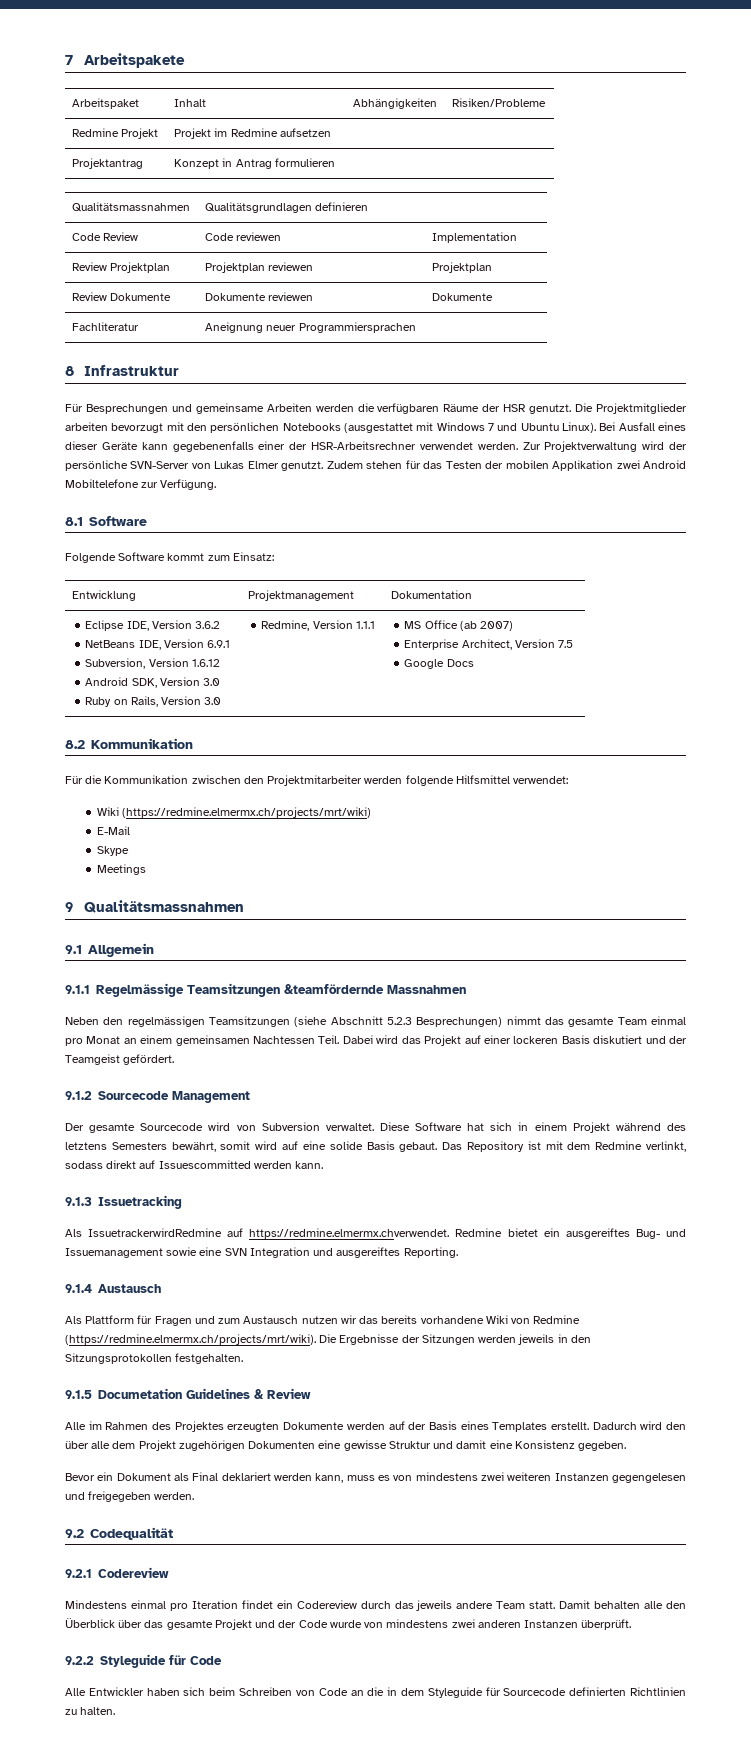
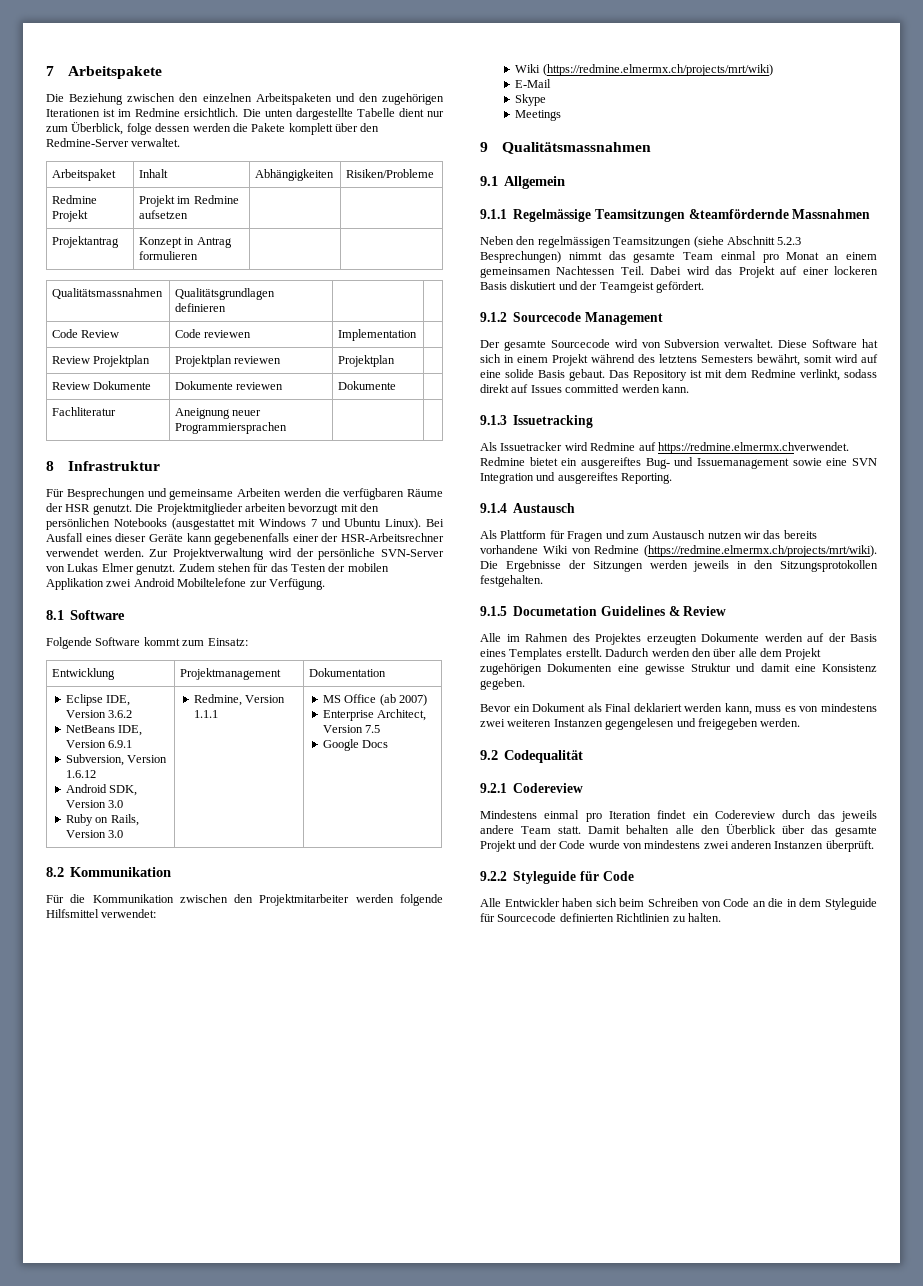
+ Die Beziehung zwischen den einzelnen Arbeitspaketen und den zugehörigen Iterationen ist im Redmine ersichtlich. Die unten dargestellte Tabelle dient nur zum Überblick, folge dessen werden die Pakete komplett über den Redmine-Server verwaltet.
- Das Repository ist mit dem Redmine verlinkt, sodass direkt auf Issuescommitted werden kann.
+ Das Repository ist mit dem Redmine verlinkt, sodass direkt auf Issues committed werden kann.
- Als IssuetrackerwirdRedmine auf https://redmine.elmermx.chverwendet. Redmine bietet ein ausgereiftes Bug- und Issuemanagement sowie eine SVN Integration und ausgereiftes Reporting.
+ Als Issuetracker wird Redmine auf https://redmine.elmermx.chverwendet. Redmine bietet ein ausgereiftes Bug- und Issuemanagement sowie eine SVN Integration und ausgereiftes Reporting.
- Dadurch wird den über alle dem Projekt zugehörigen Dokumenten eine gewisse Struktur und damit eine Konsistenz gegeben.
+ Dadurch werden den über alle dem Projekt zugehörigen Dokumenten eine gewisse Struktur und damit eine Konsistenz gegeben.

